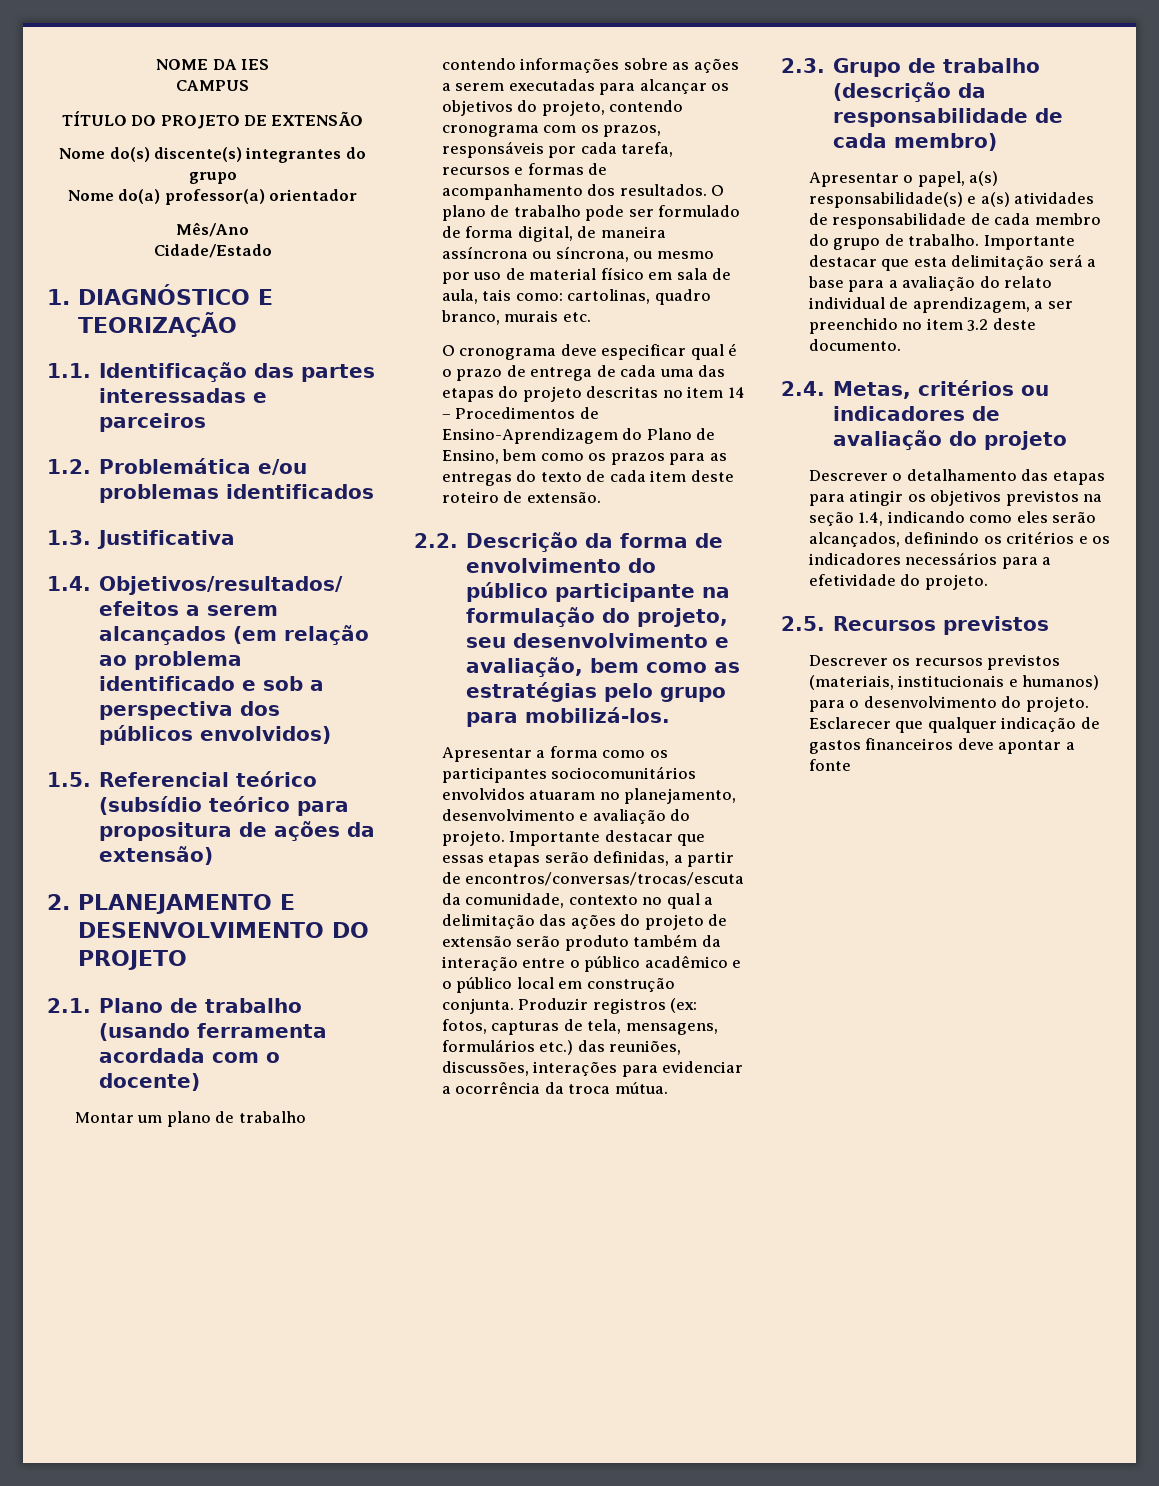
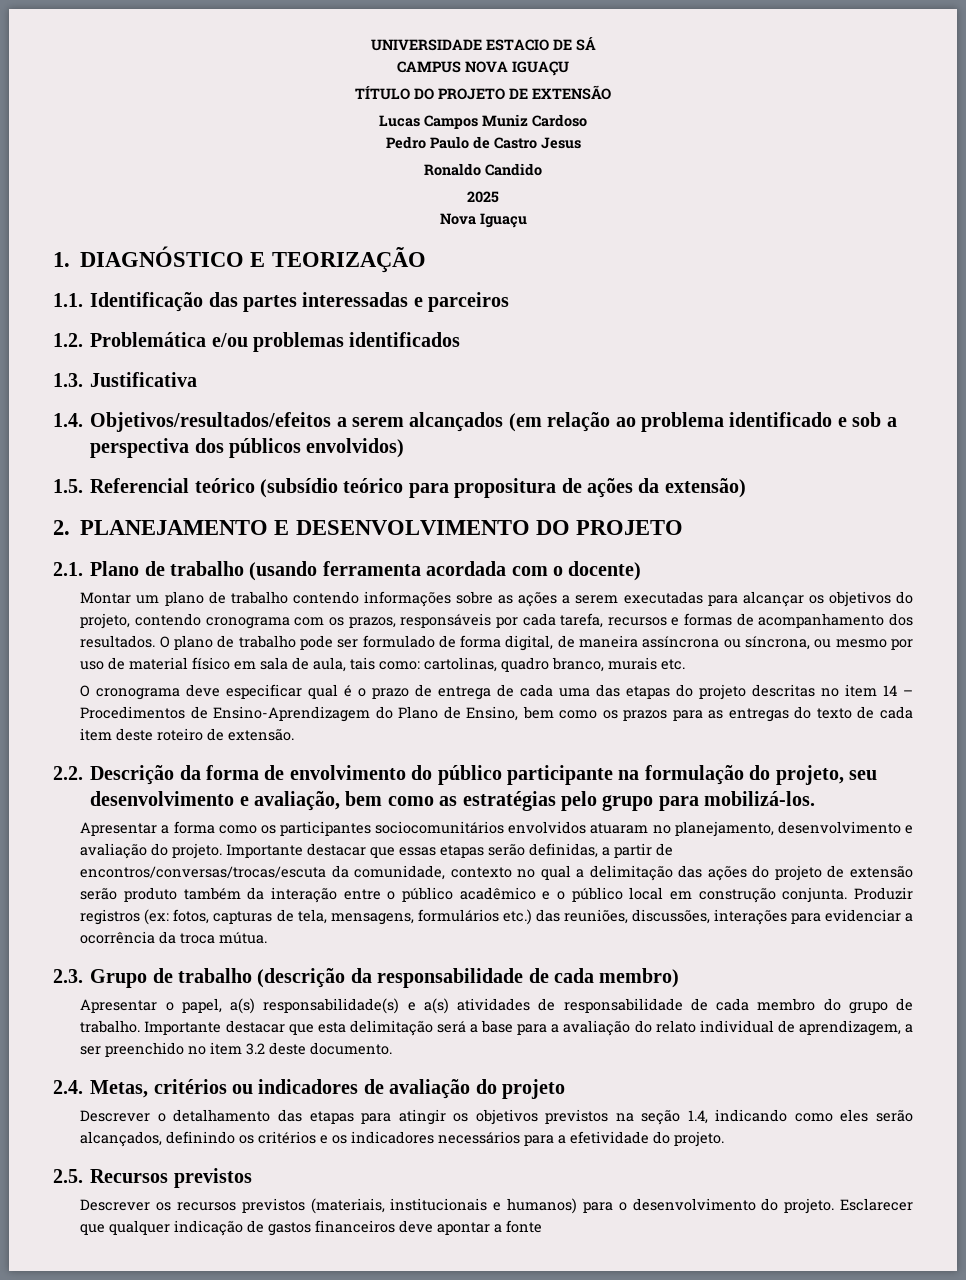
- NOME DA IES
+ UNIVERSIDADE ESTACIO DE SÁ
- CAMPUS
+ CAMPUS NOVA IGUAÇU
- Nome do(s) discente(s) integrantes do grupo
- Nome do(a) professor(a) orientador
- Mês/Ano
- Cidade/Estado
+ Lucas Campos Muniz Cardoso
+ Pedro Paulo de Castro Jesus
+ Ronaldo Candido
+ 2025
+ Nova Iguaçu

